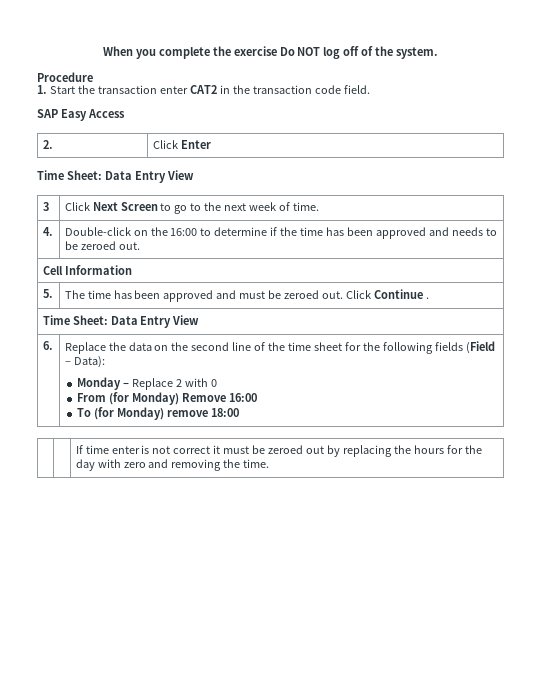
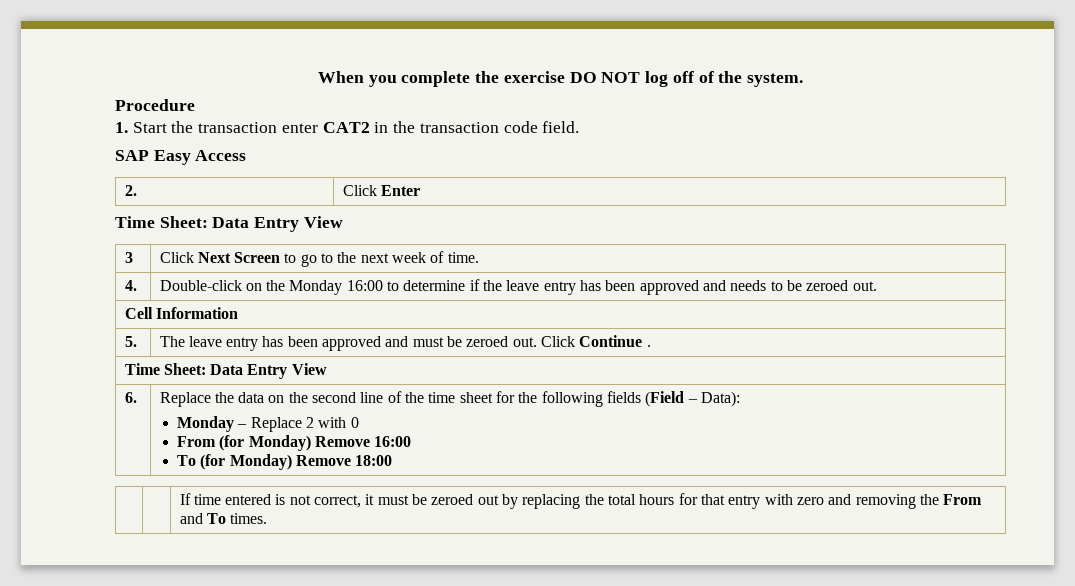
- When you complete the exercise Do NOT log off of the system.
+ When you complete the exercise DO NOT log off of the system.
- 4. | Double-click on the 16:00 to determine if the time has been approved and needs to be zeroed out.
+ 4. | Double-click on the Monday 16:00 to determine if the leave entry has been approved and needs to be zeroed out.
- 5. | The time has been approved and must be zeroed out. Click Continue .
+ 5. | The leave entry has been approved and must be zeroed out. Click Continue .
  6. | Replace the data on the second line of the time sheet for the following fields (Field – Data):
  Monday – Replace 2 with 0
  From (for Monday) Remove 16:00
- To (for Monday) remove 18:00
+ To (for Monday) Remove 18:00
- | | If time enter is not correct it must be zeroed out by replacing the hours for the day with zero and removing the time.
+ | | If time entered is not correct, it must be zeroed out by replacing the total hours for that entry with zero and removing the From and To times.

